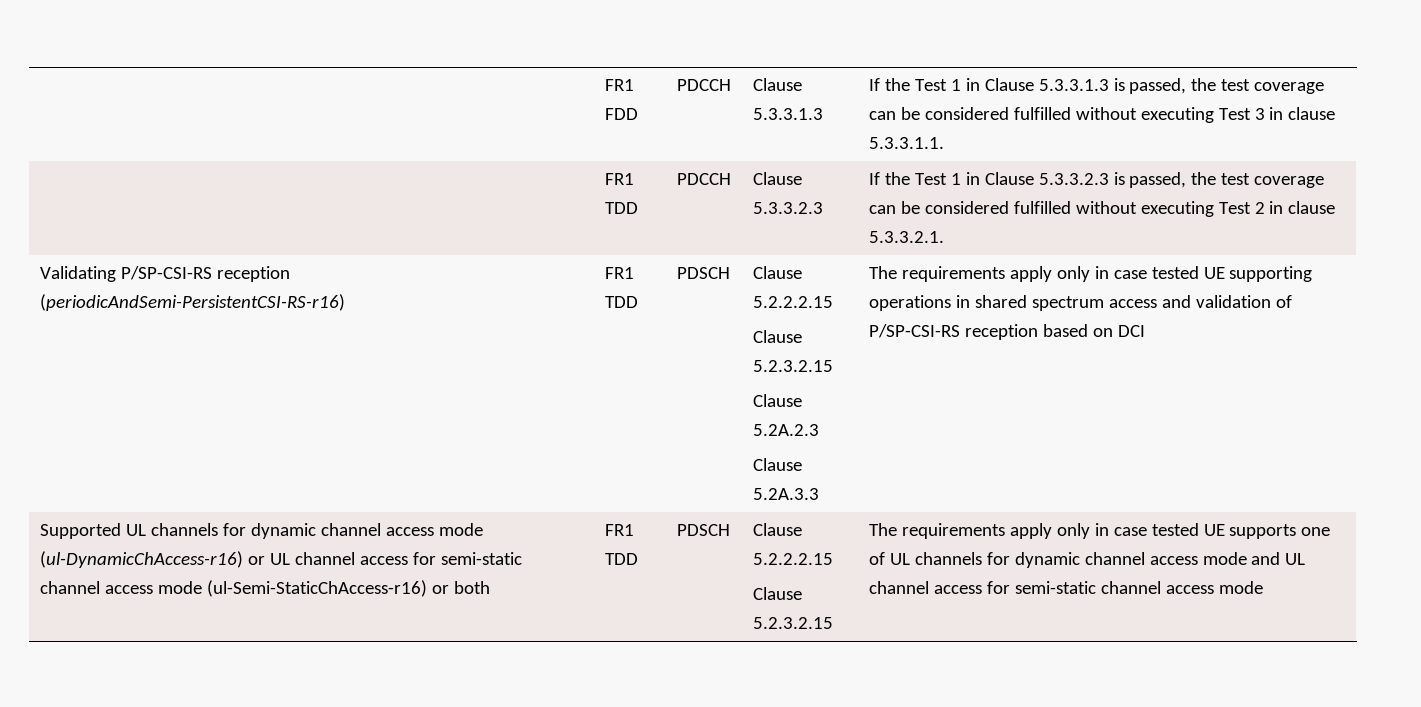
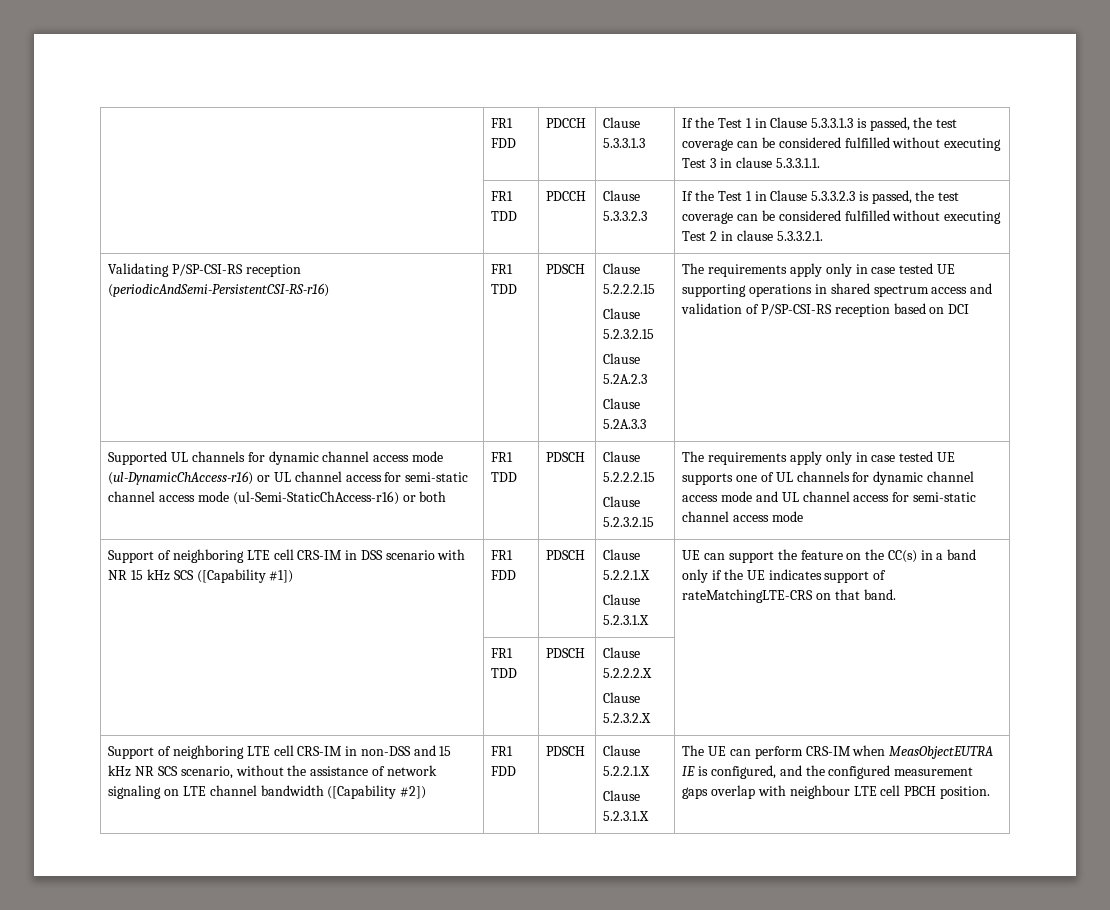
+ Support of neighboring LTE cell CRS-IM in DSS scenario with NR 15 kHz SCS ([Capability #1]) | FR1 FDD | PDSCH | Clause 5.2.2.1.X
+ Clause 5.2.3.1.X | UE can support the feature on the CC(s) in a band only if the UE indicates support of rateMatchingLTE-CRS on that band.
+ | FR1 TDD | PDSCH | Clause 5.2.2.2.X
+ Clause 5.2.3.2.X |
+ Support of neighboring LTE cell CRS-IM in non-DSS and 15 kHz NR SCS scenario, without the assistance of network signaling on LTE channel bandwidth ([Capability #2]) | FR1 FDD | PDSCH | Clause 5.2.2.1.X
+ Clause 5.2.3.1.X | The UE can perform CRS-IM when MeasObjectEUTRA IE is configured, and the configured measurement gaps overlap with neighbour LTE cell PBCH position.

